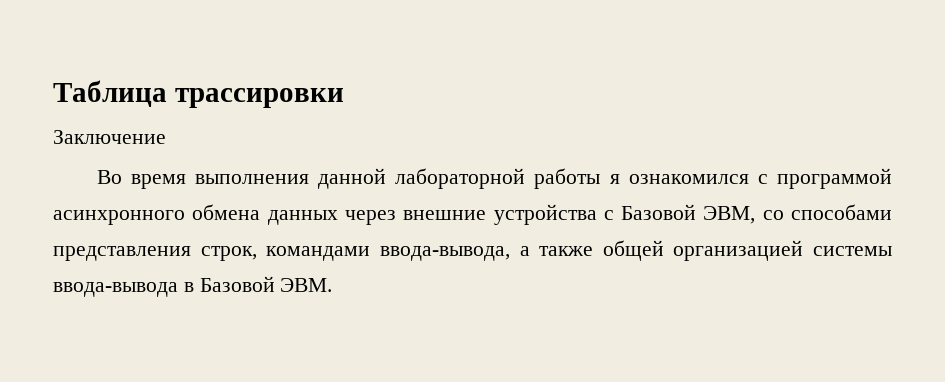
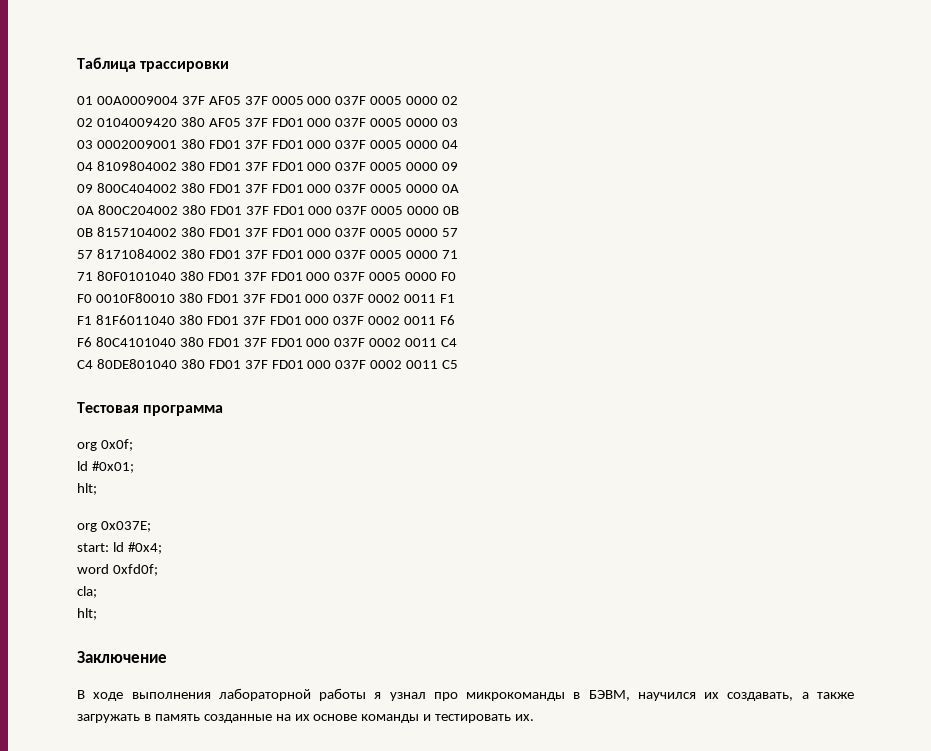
+ 01 00A0009004 37F AF05 37F 0005 000 037F 0005 0000 02
+ 02 0104009420 380 AF05 37F FD01 000 037F 0005 0000 03
+ 03 0002009001 380 FD01 37F FD01 000 037F 0005 0000 04
+ 04 8109804002 380 FD01 37F FD01 000 037F 0005 0000 09
+ 09 800C404002 380 FD01 37F FD01 000 037F 0005 0000 0A
+ 0A 800C204002 380 FD01 37F FD01 000 037F 0005 0000 0B
+ 0B 8157104002 380 FD01 37F FD01 000 037F 0005 0000 57
+ 57 8171084002 380 FD01 37F FD01 000 037F 0005 0000 71
+ 71 80F0101040 380 FD01 37F FD01 000 037F 0005 0000 F0
+ F0 0010F80010 380 FD01 37F FD01 000 037F 0002 0011 F1
+ F1 81F6011040 380 FD01 37F FD01 000 037F 0002 0011 F6
+ F6 80C4101040 380 FD01 37F FD01 000 037F 0002 0011 C4
+ C4 80DE801040 380 FD01 37F FD01 000 037F 0002 0011 C5
+ Тестовая программа
+ org 0x0f;
+ ld #0x01;
+ hlt;
+ org 0x037E;
+ start: ld #0x4;
+ word 0xfd0f;
+ cla;
+ hlt;
  Заключение
- Во время выполнения данной лабораторной работы я ознакомился с программой асинхронного обмена данных через внешние устройства с Базовой ЭВМ, со способами представления строк, командами ввода-вывода, а также общей организацией системы ввода-вывода в Базовой ЭВМ.
+ В ходе выполнения лабораторной работы я узнал про микрокоманды в БЭВМ, научился их создавать, а также загружать в память созданные на их основе команды и тестировать их.

